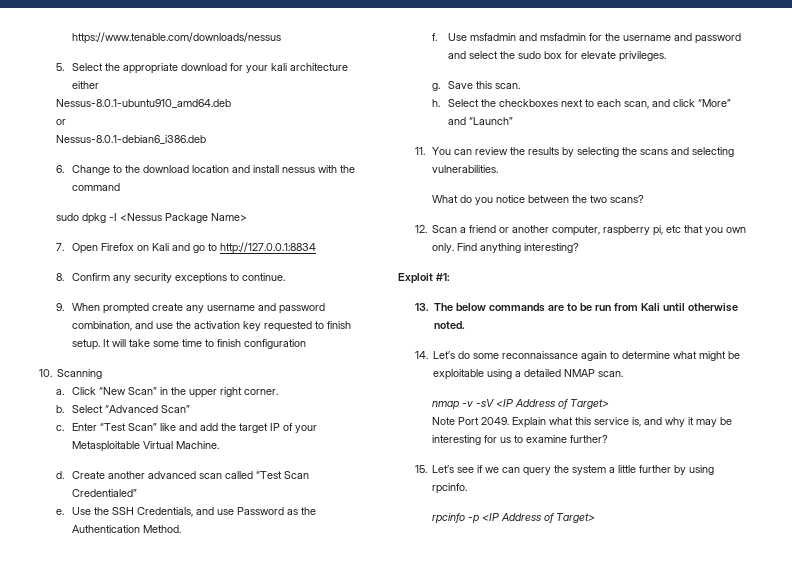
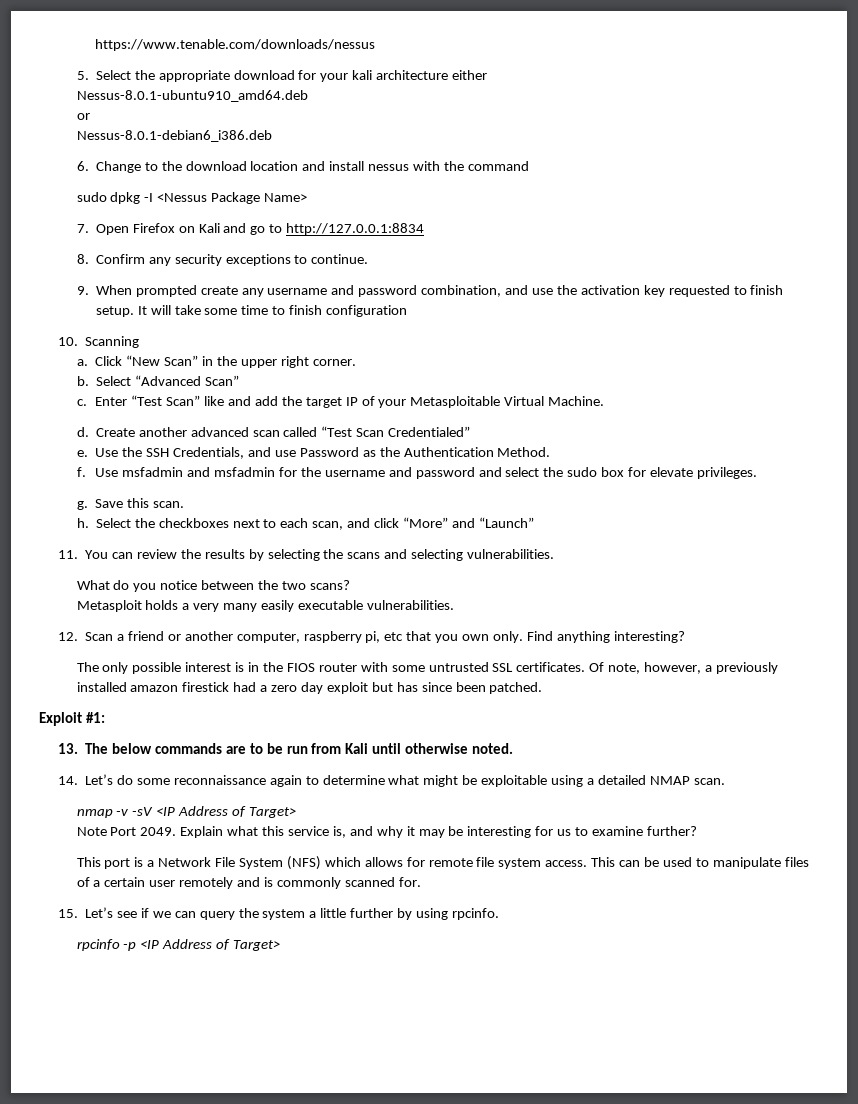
+ Metasploit holds a very many easily executable vulnerabilities.
+ The only possible interest is in the FIOS router with some untrusted SSL certificates. Of note, however, a previously installed amazon firestick had a zero day exploit but has since been patched.
+ This port is a Network File System (NFS) which allows for remote file system access. This can be used to manipulate files of a certain user remotely and is commonly scanned for.

